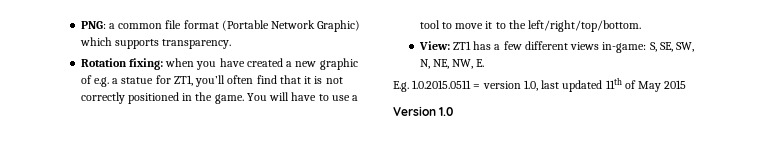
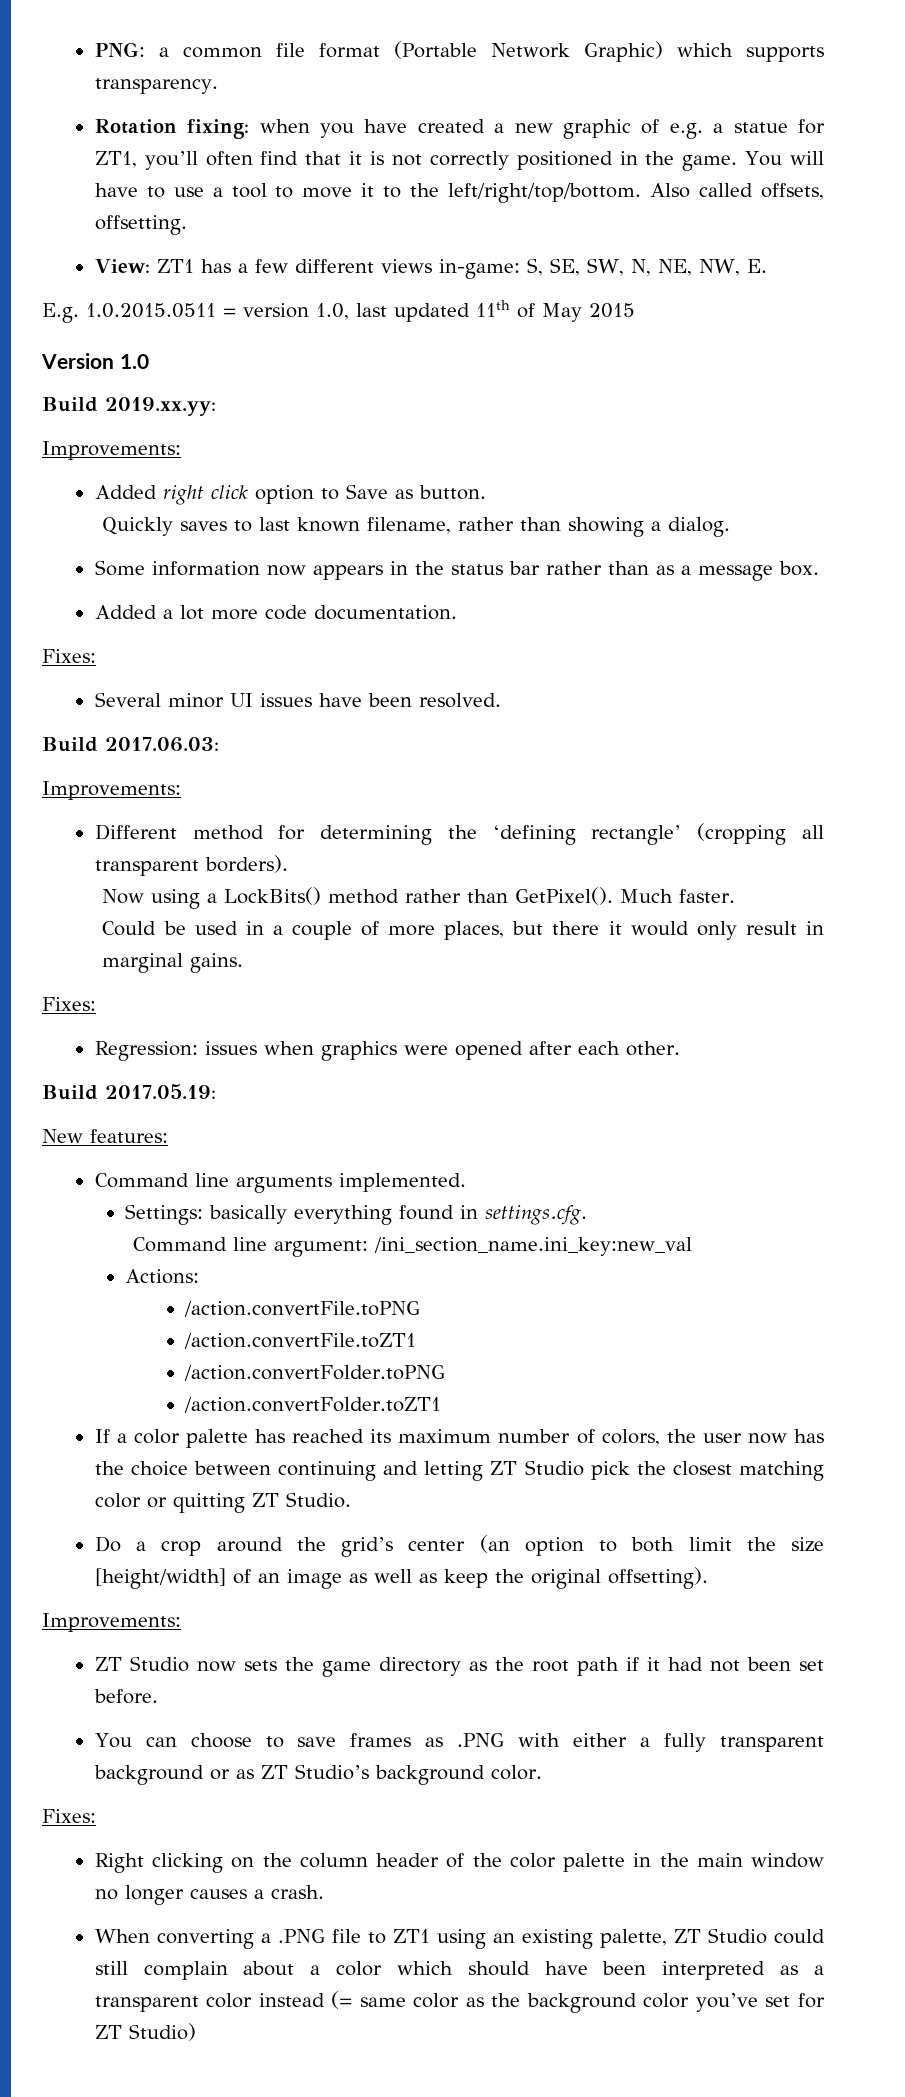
+ Also called offsets, offsetting.
+ Build 2019.xx.yy:
+ Improvements:
+ Added right click option to Save as button.
+ Quickly saves to last known filename, rather than showing a dialog.
+ Some information now appears in the status bar rather than as a message box.
+ Added a lot more code documentation.
+ Fixes:
+ Several minor UI issues have been resolved.
+ Build 2017.06.03:
+ Improvements:
+ Different method for determining the ‘defining rectangle’ (cropping all transparent borders).
+ Now using a LockBits() method rather than GetPixel(). Much faster.
+ Could be used in a couple of more places, but there it would only result in marginal gains.
+ Fixes:
+ Regression: issues when graphics were opened after each other.
+ Build 2017.05.19:
+ New features:
+ Command line arguments implemented.
+ Settings: basically everything found in settings.cfg.
+ Command line argument: /ini_section_name.ini_key:new_val
+ Actions:
+ /action.convertFile.toPNG
+ /action.convertFile.toZT1
+ /action.convertFolder.toPNG
+ /action.convertFolder.toZT1
+ If a color palette has reached its maximum number of colors, the user now has the choice between continuing and letting ZT Studio pick the closest matching color or quitting ZT Studio.
+ Do a crop around the grid’s center (an option to both limit the size [height/width] of an image as well as keep the original offsetting).
+ Improvements:
+ ZT Studio now sets the game directory as the root path if it had not been set before.
+ You can choose to save frames as .PNG with either a fully transparent background or as ZT Studio’s background color.
+ Fixes:
+ Right clicking on the column header of the color palette in the main window no longer causes a crash.
+ When converting a .PNG file to ZT1 using an existing palette, ZT Studio could still complain about a color which should have been interpreted as a transparent color instead (= same color as the background color you’ve set for ZT Studio)

